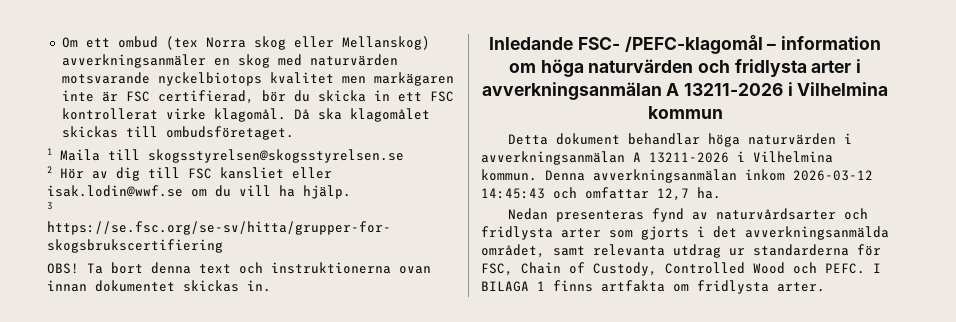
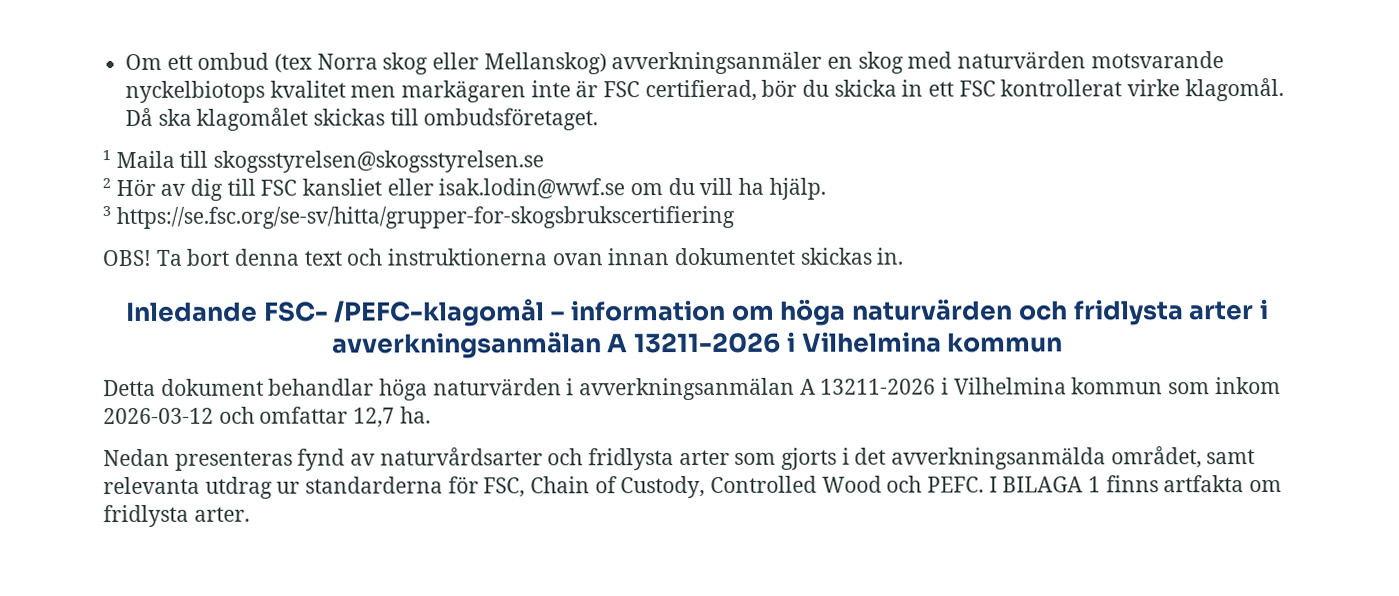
- Detta dokument behandlar höga naturvärden i avverkningsanmälan A 13211-2026 i Vilhelmina kommun. Denna avverkningsanmälan inkom 2026-03-12 14:45:43 och omfattar 12,7 ha.
+ Detta dokument behandlar höga naturvärden i avverkningsanmälan A 13211-2026 i Vilhelmina kommun som inkom 2026-03-12 och omfattar 12,7 ha.

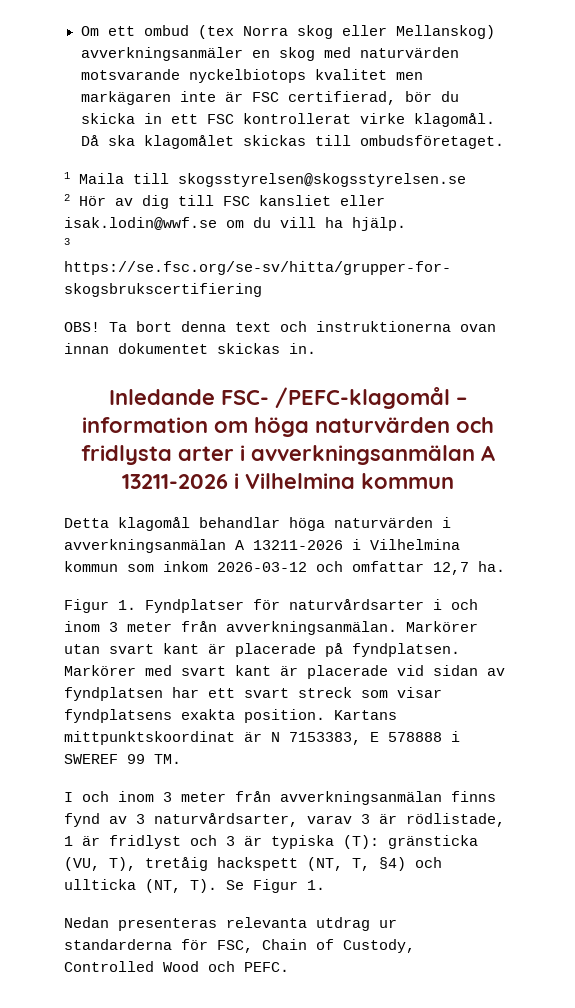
- Detta dokument behandlar höga naturvärden i avverkningsanmälan A 13211-2026 i Vilhelmina kommun som inkom 2026-03-12 och omfattar 12,7 ha.
+ Detta klagomål behandlar höga naturvärden i avverkningsanmälan A 13211-2026 i Vilhelmina kommun som inkom 2026-03-12 och omfattar 12,7 ha.
- Nedan presenteras fynd av naturvårdsarter och fridlysta arter som gjorts i det avverkningsanmälda området, samt relevanta utdrag ur standarderna för FSC, Chain of Custody, Controlled Wood och PEFC. I BILAGA 1 finns artfakta om fridlysta arter.
+ Figur 1. Fyndplatser för naturvårdsarter i och inom 3 meter från avverkningsanmälan. Markörer utan svart kant är placerade på fyndplatsen. Markörer med svart kant är placerade vid sidan av fyndplatsen har ett svart streck som visar fyndplatsens exakta position. Kartans mittpunktskoordinat är N 7153383, E 578888 i SWEREF 99 TM.
+ I och inom 3 meter från avverkningsanmälan finns fynd av 3 naturvårdsarter, varav 3 är rödlistade, 1 är fridlyst och 3 är typiska (T): gränsticka (VU, T), tretåig hackspett (NT, T, §4) och ullticka (NT, T). Se Figur 1.
+ Nedan presenteras relevanta utdrag ur standarderna för FSC, Chain of Custody, Controlled Wood och PEFC.

